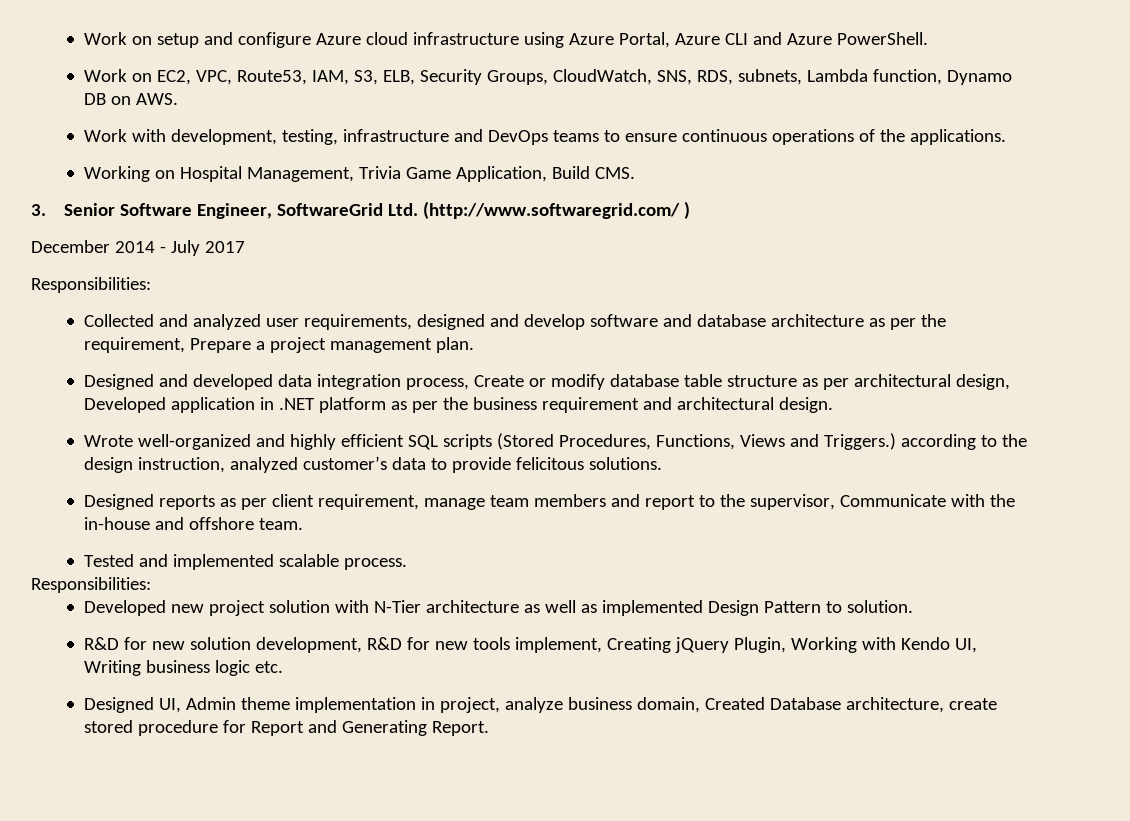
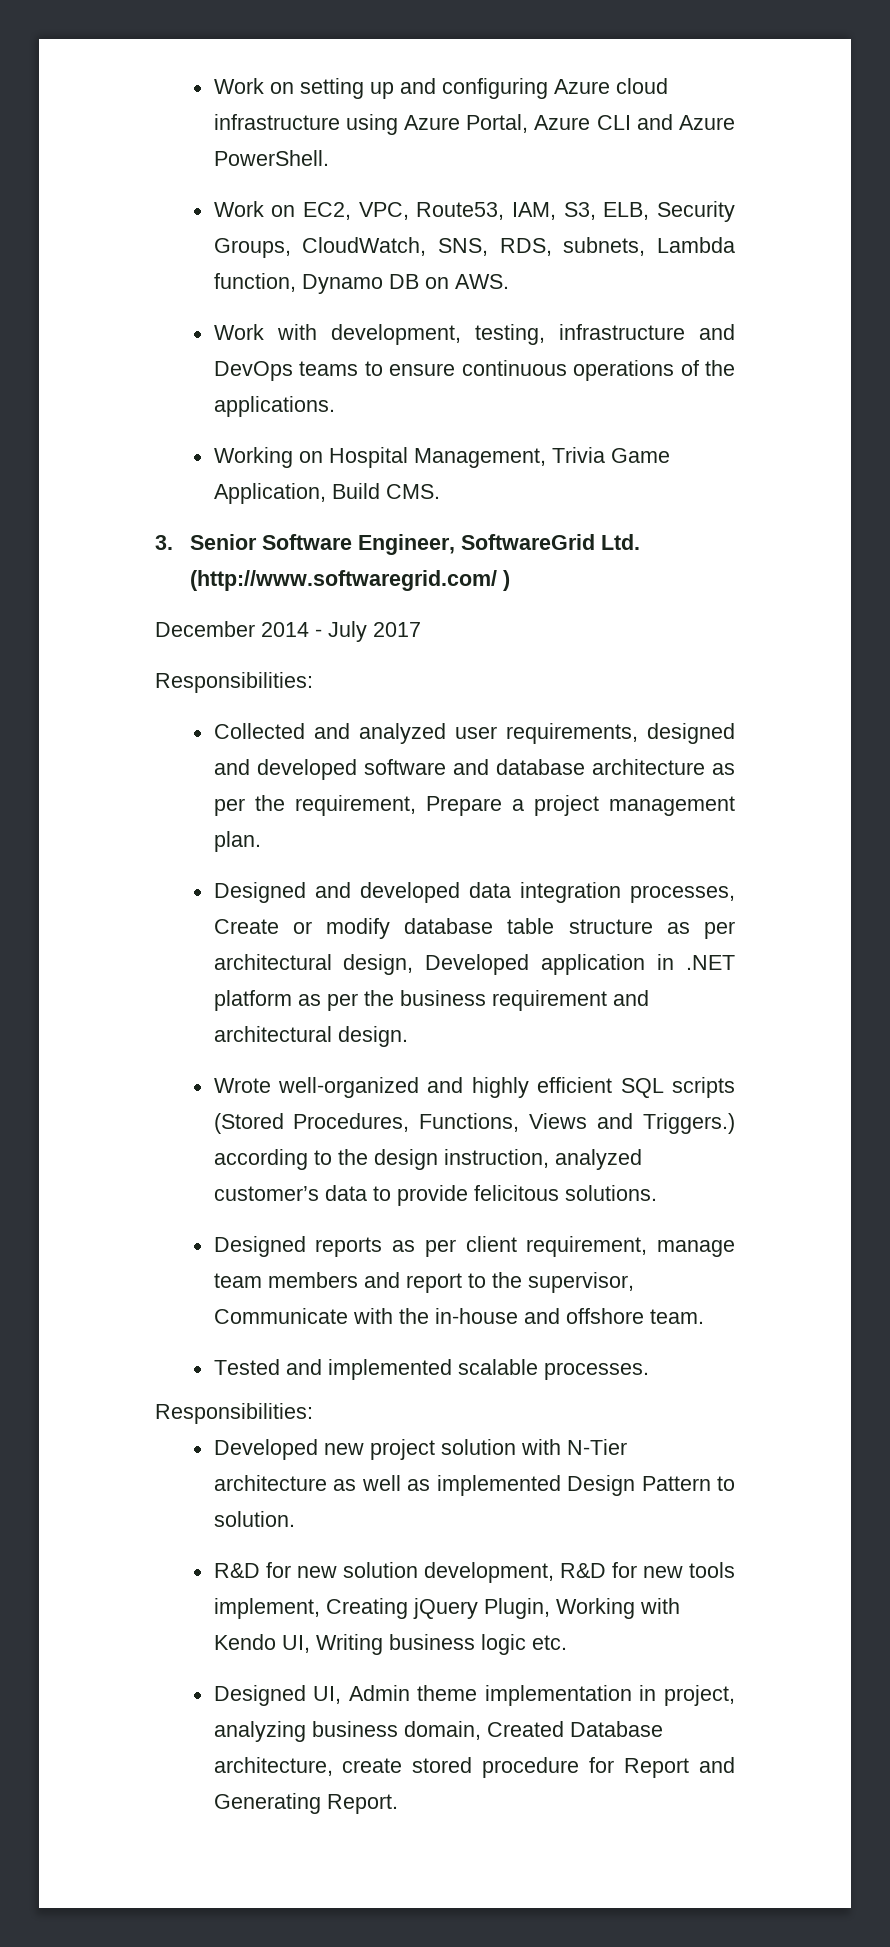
- Work on setup and configure Azure cloud infrastructure using Azure Portal, Azure CLI and Azure PowerShell.
+ Work on setting up and configuring Azure cloud infrastructure using Azure Portal, Azure CLI and Azure PowerShell.
- Collected and analyzed user requirements, designed and develop software and database architecture as per the requirement, Prepare a project management plan.
+ Collected and analyzed user requirements, designed and developed software and database architecture as per the requirement, Prepare a project management plan.
- Designed and developed data integration process, Create or modify database table structure as per architectural design, Developed application in .NET platform as per the business requirement and architectural design.
+ Designed and developed data integration processes, Create or modify database table structure as per architectural design, Developed application in .NET platform as per the business requirement and architectural design.
- Tested and implemented scalable process.
+ Tested and implemented scalable processes.
- Designed UI, Admin theme implementation in project, analyze business domain, Created Database architecture, create stored procedure for Report and Generating Report.
+ Designed UI, Admin theme implementation in project, analyzing business domain, Created Database architecture, create stored procedure for Report and Generating Report.

